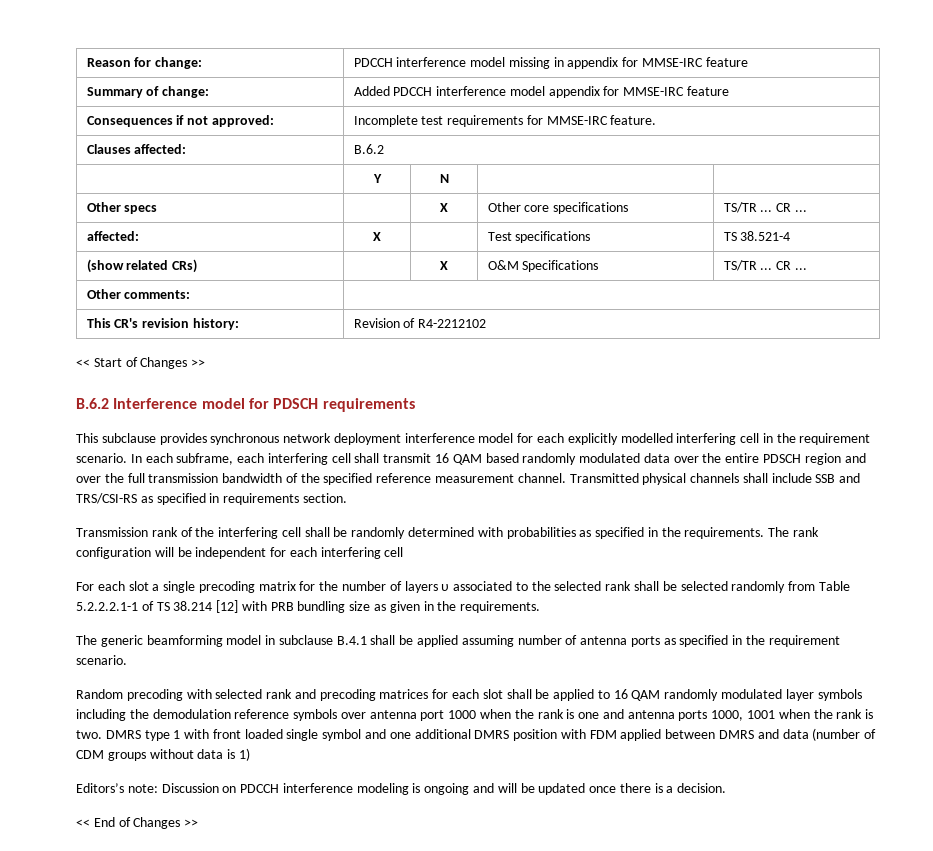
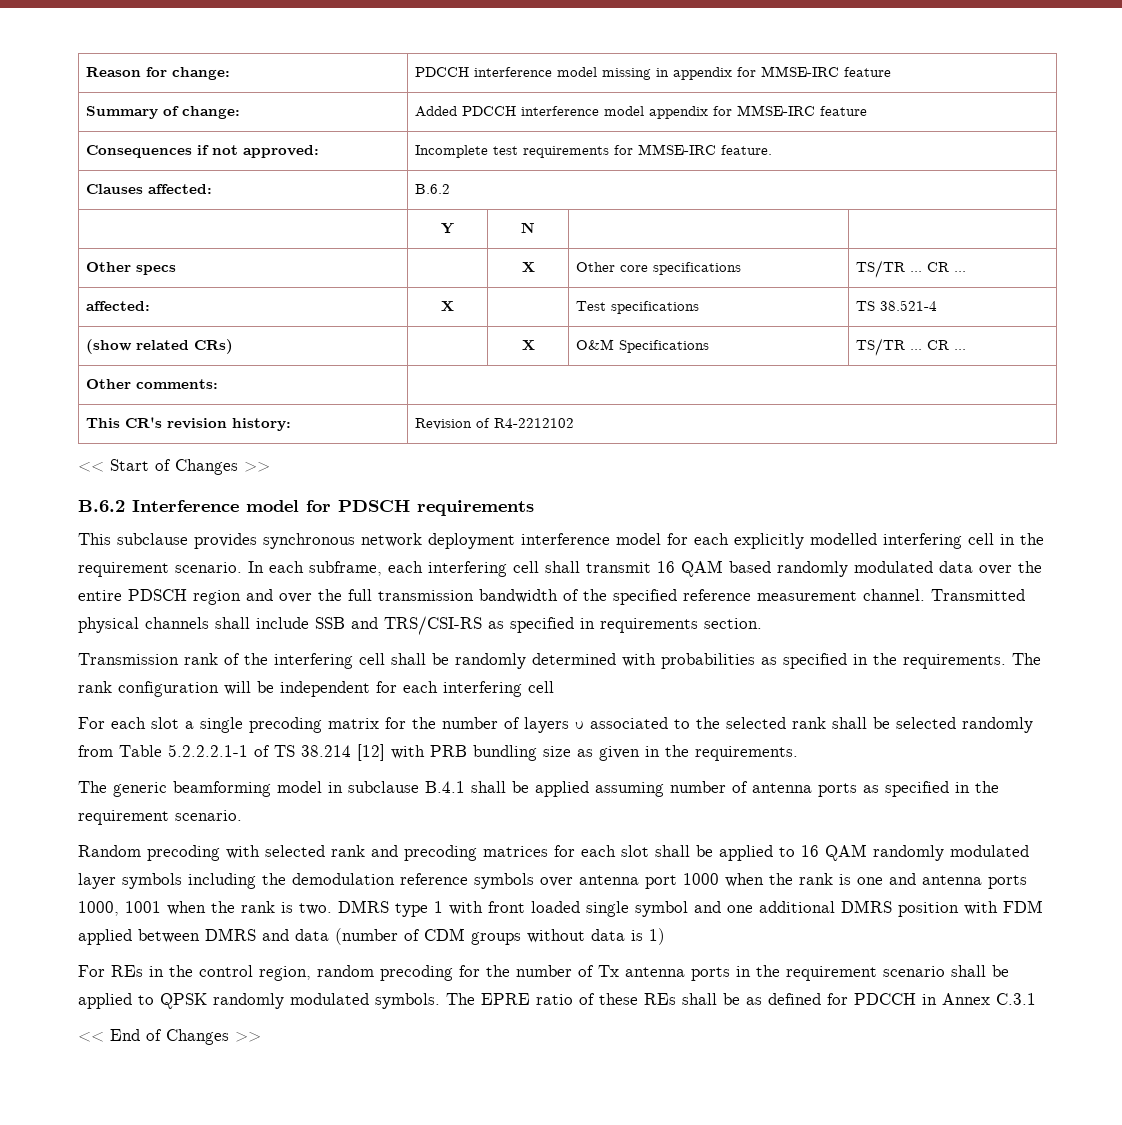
- Editors’s note: Discussion on PDCCH interference modeling is ongoing and will be updated once there is a decision.
+ For REs in the control region, random precoding for the number of Tx antenna ports in the requirement scenario shall be applied to QPSK randomly modulated symbols. The EPRE ratio of these REs shall be as defined for PDCCH in Annex C.3.1

